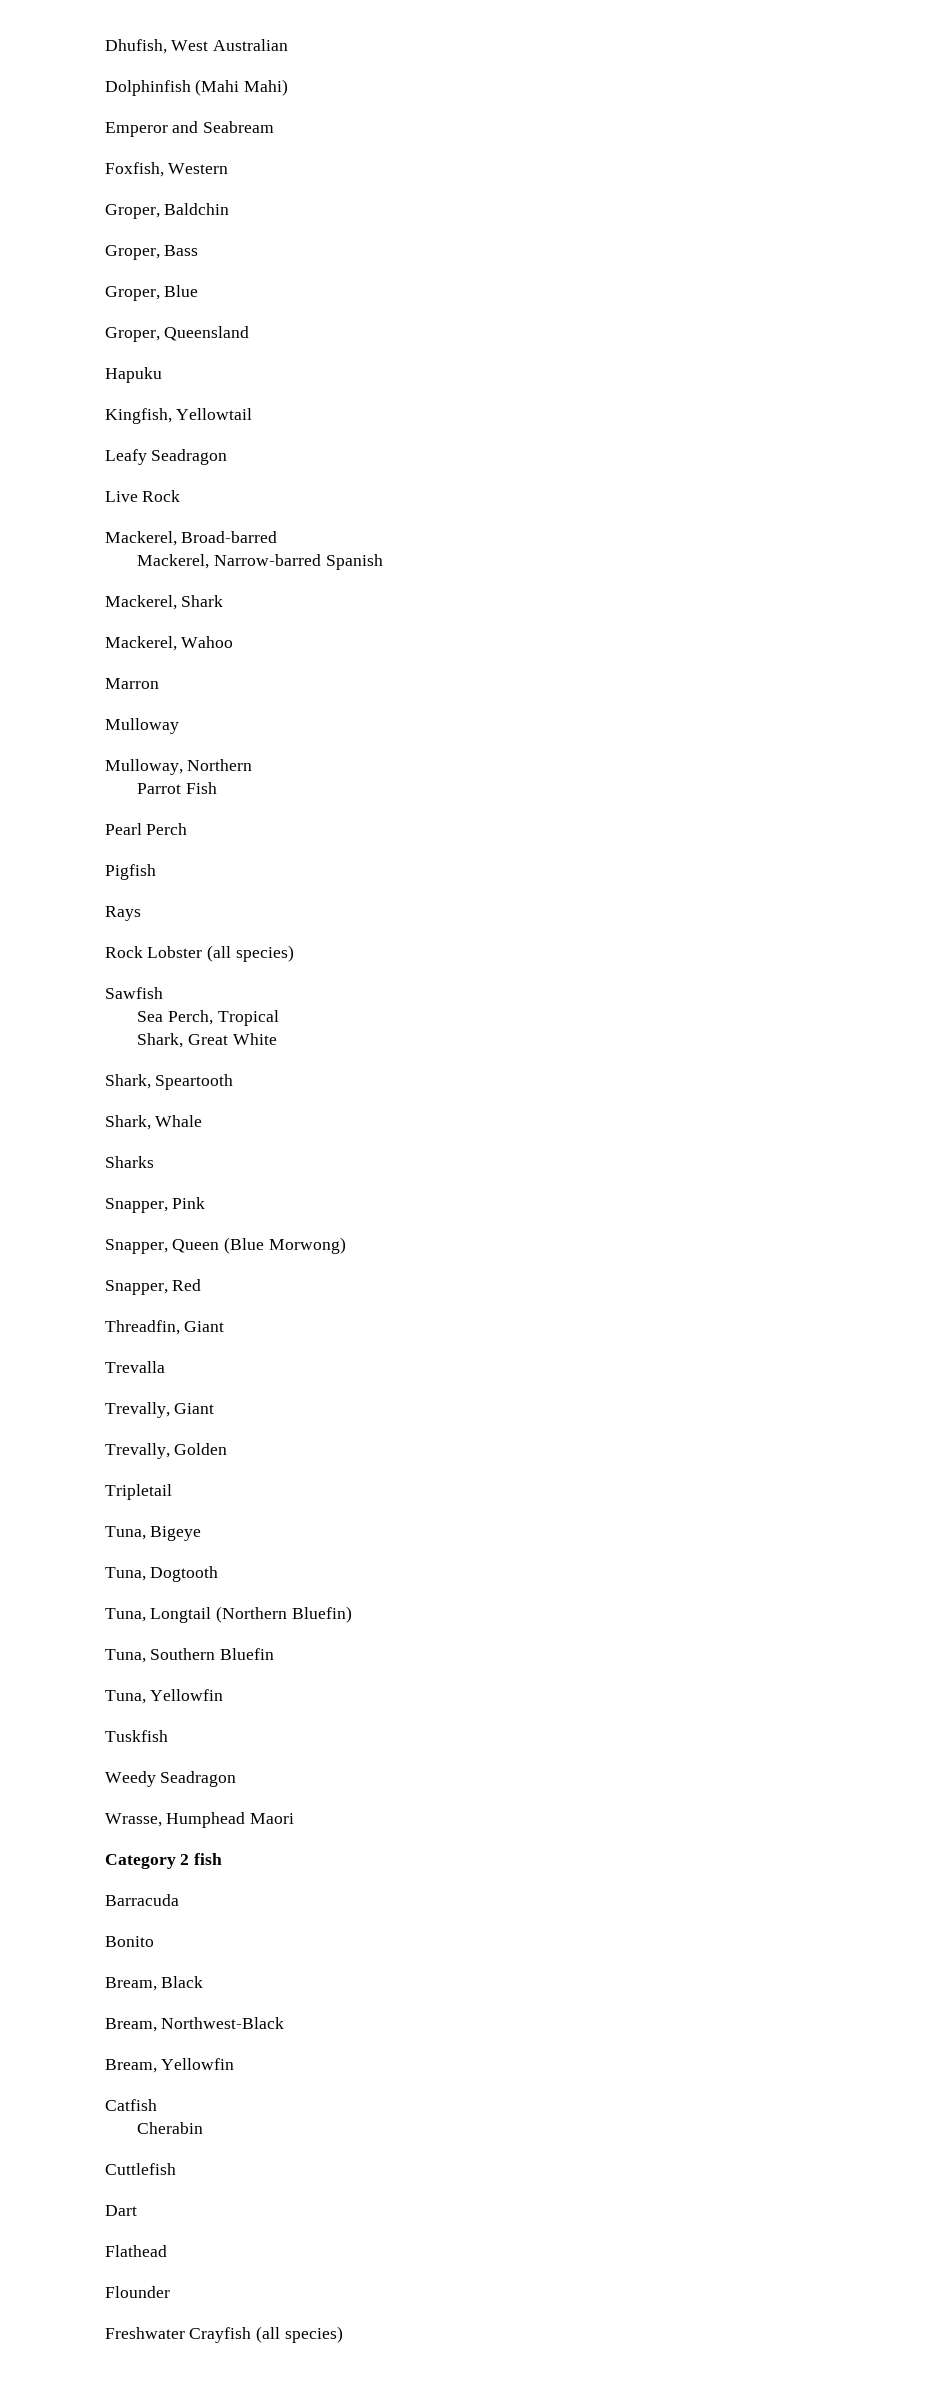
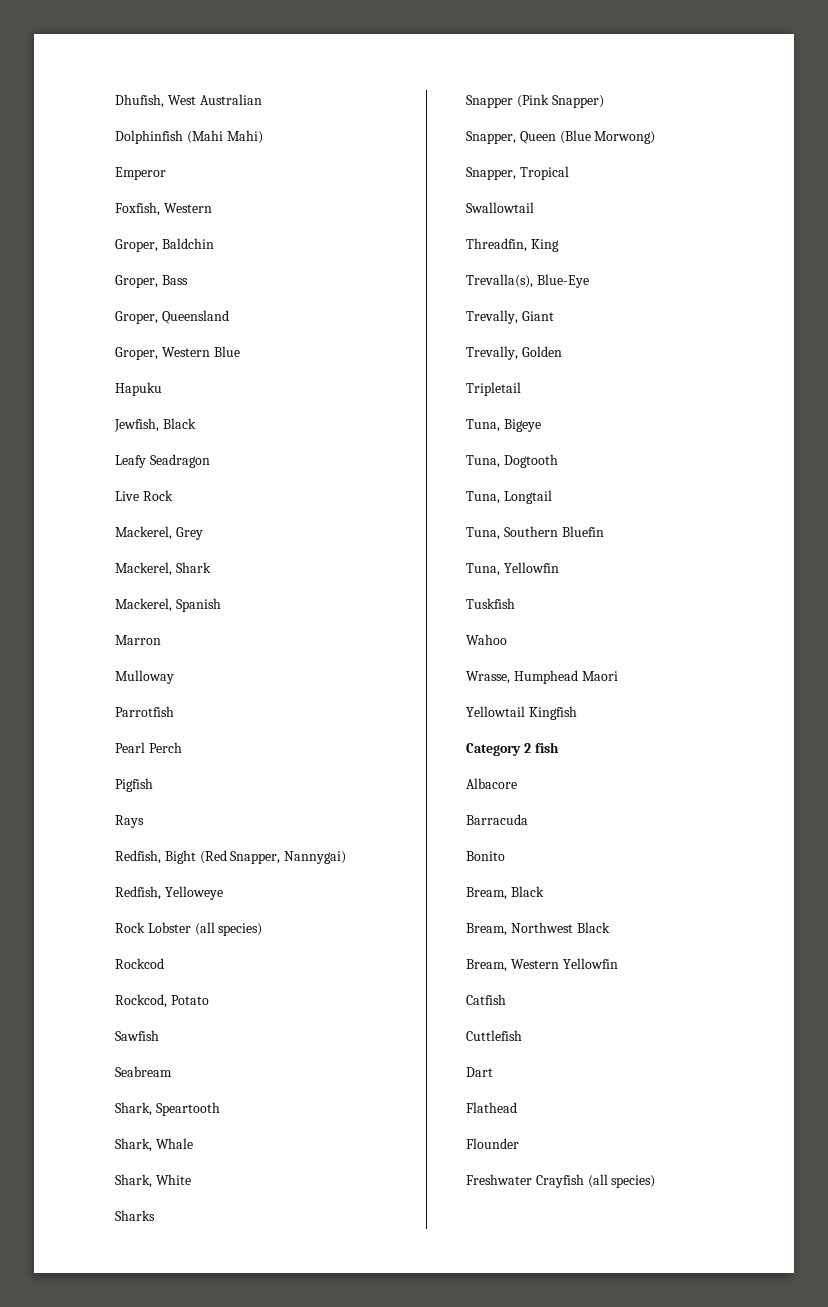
- Emperor and Seabream
+ Emperor
- Groper, Blue
  Groper, Queensland
+ Groper, Western Blue
- Kingfish, Yellowtail
+ Jewfish, Black
- Mackerel, Broad-barred
- Mackerel, Narrow-barred Spanish
+ Mackerel, Grey
- Mackerel, Wahoo
+ Mackerel, Spanish
- Mulloway, Northern
- Parrot Fish
+ Parrotfish
+ Redfish, Bight (Red Snapper, Nannygai)
+ Redfish, Yelloweye
  Rock Lobster (all species)
+ Rockcod
+ Rockcod, Potato
  Sawfish
- Sea Perch, Tropical
- Shark, Great White
+ Seabream
+ Shark, White
- Snapper, Pink
+ Snapper (Pink Snapper)
- Snapper, Red
+ Snapper, Tropical
+ Swallowtail
- Threadfin, Giant
- Trevalla
+ Threadfin, King
+ Trevalla(s), Blue-Eye
- Tuna, Longtail (Northern Bluefin)
+ Tuna, Longtail
- Weedy Seadragon
+ Wahoo
+ Yellowtail Kingfish
+ Albacore
- Bream, Northwest-Black
- Bream, Yellowfin
+ Bream, Northwest Black
+ Bream, Western Yellowfin
- Cherabin

